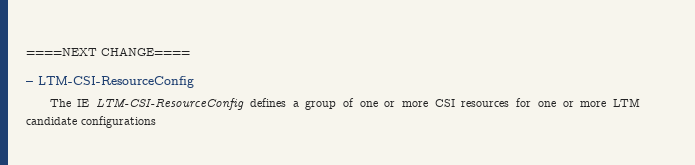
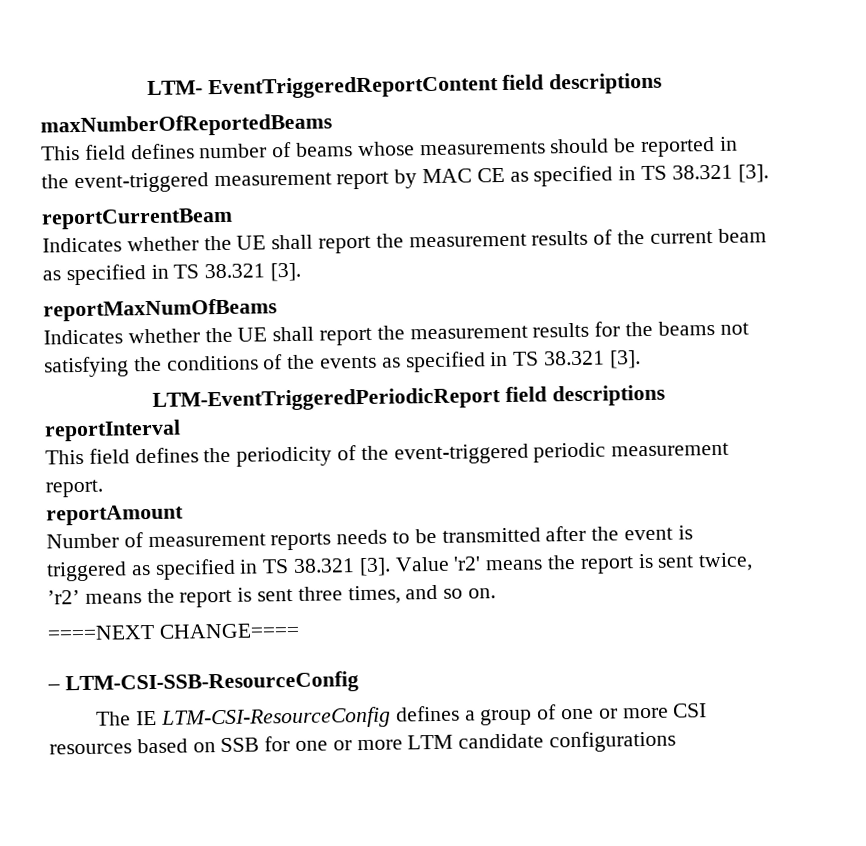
+ LTM- EventTriggeredReportContent field descriptions
+ maxNumberOfReportedBeams
+ This field defines number of beams whose measurements should be reported in the event-triggered measurement report by MAC CE as specified in TS 38.321 [3].
+ reportCurrentBeam
+ Indicates whether the UE shall report the measurement results of the current beam as specified in TS 38.321 [3].
+ reportMaxNumOfBeams
+ Indicates whether the UE shall report the measurement results for the beams not satisfying the conditions of the events as specified in TS 38.321 [3].
+ LTM-EventTriggeredPeriodicReport field descriptions
+ reportInterval
+ This field defines the periodicity of the event-triggered periodic measurement report.
+ reportAmount
+ Number of measurement reports needs to be transmitted after the event is triggered as specified in TS 38.321 [3]. Value 'r2' means the report is sent twice, ’r2’ means the report is sent three times, and so on.
- – LTM-CSI-ResourceConfig
+ – LTM-CSI-SSB-ResourceConfig
- The IE LTM-CSI-ResourceConfig defines a group of one or more CSI resources for one or more LTM candidate configurations
+ The IE LTM-CSI-ResourceConfig defines a group of one or more CSI resources based on SSB for one or more LTM candidate configurations

